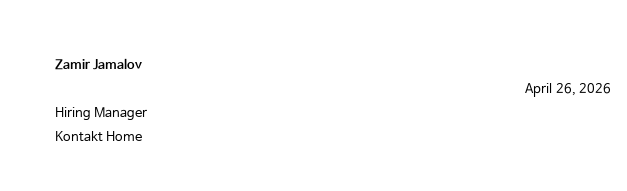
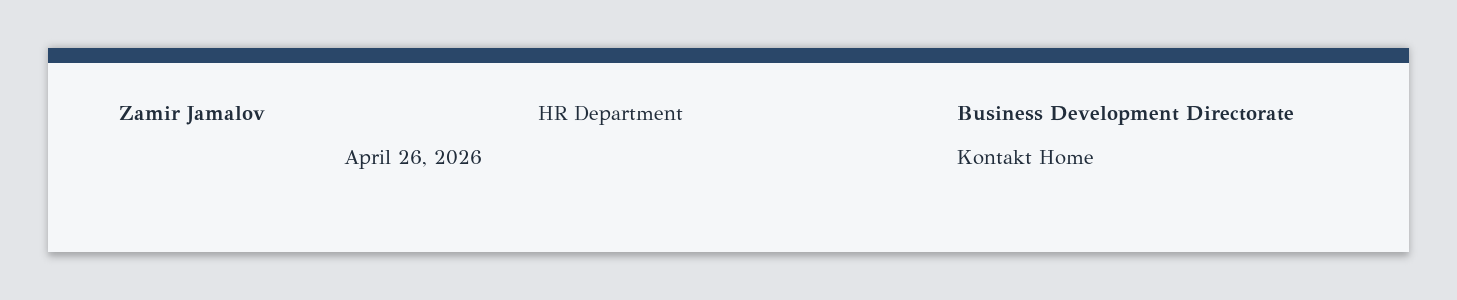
- Hiring Manager
+ HR Department
+ Business Development Directorate

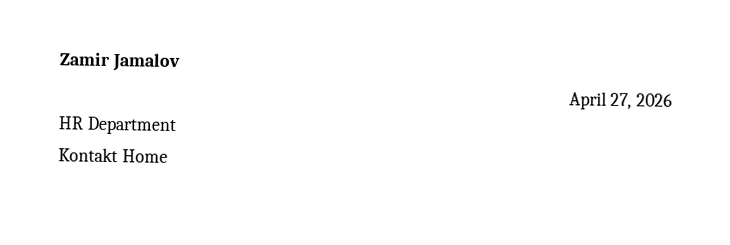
- April 26, 2026
+ April 27, 2026
- Business Development Directorate

